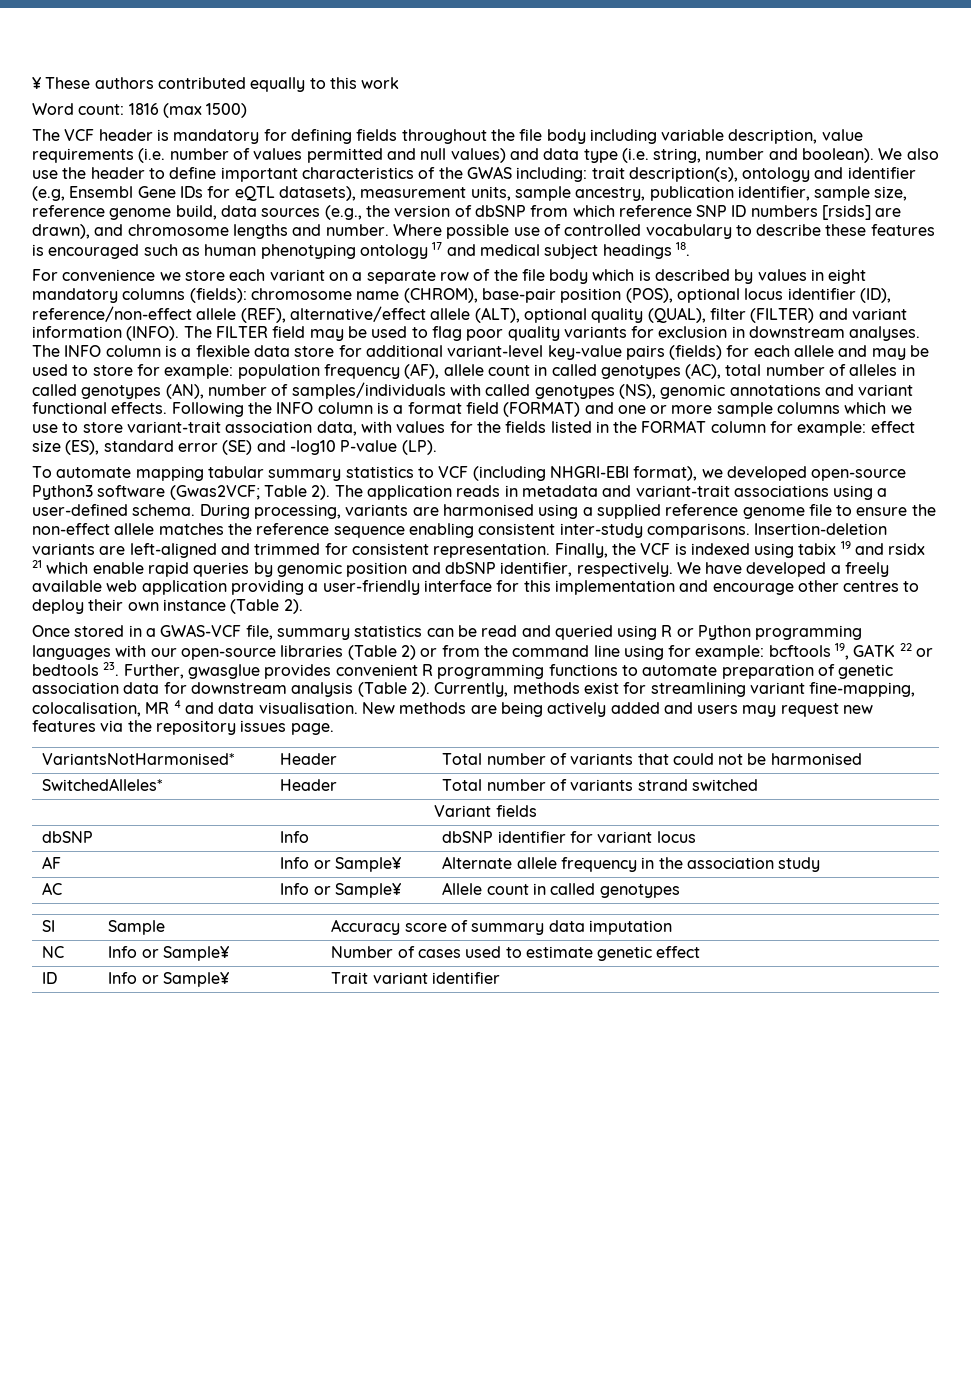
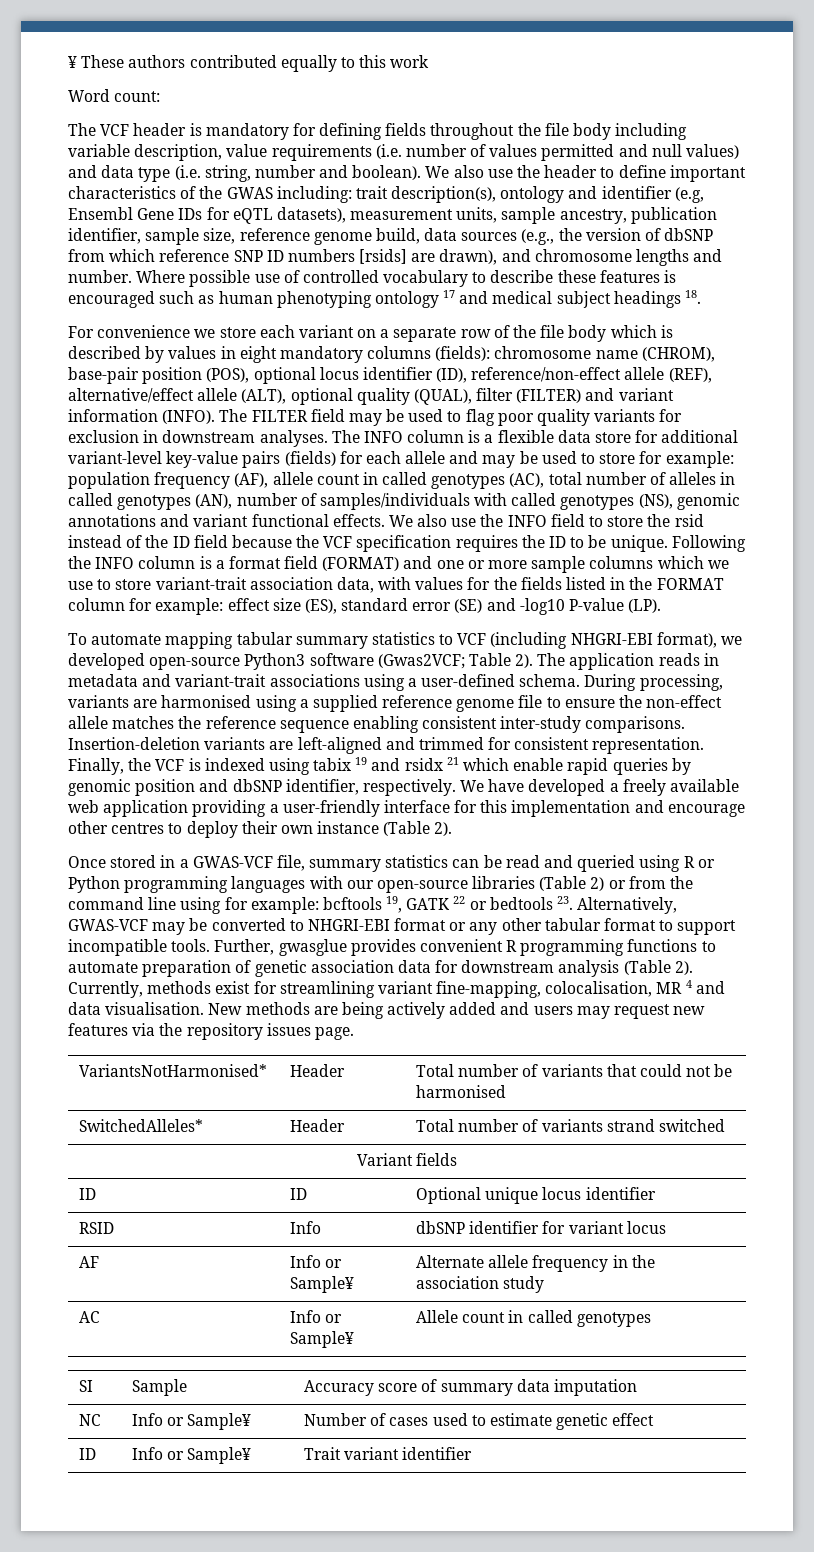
- Word count: 1816 (max 1500)
+ Word count:
+ We also use the INFO field to store the rsid instead of the ID field because the VCF specification requires the ID to be unique.
- Once stored in a GWAS-VCF file, summary statistics can be read and queried using R or Python programming languages with our open-source libraries (Table 2) or from the command line using for example: bcftools 19, GATK 22 or bedtools 23. Further, gwasglue provides convenient R programming functions to automate preparation of genetic association data for downstream analysis (Table 2).
+ Once stored in a GWAS-VCF file, summary statistics can be read and queried using R or Python programming languages with our open-source libraries (Table 2) or from the command line using for example: bcftools 19, GATK 22 or bedtools 23. Alternatively, GWAS-VCF may be converted to NHGRI-EBI format or any other tabular format to support incompatible tools. Further, gwasglue provides convenient R programming functions to automate preparation of genetic association data for downstream analysis (Table 2).
- dbSNP | Info | dbSNP identifier for variant locus
+ ID | ID | Optional unique locus identifier
+ RSID | Info | dbSNP identifier for variant locus

